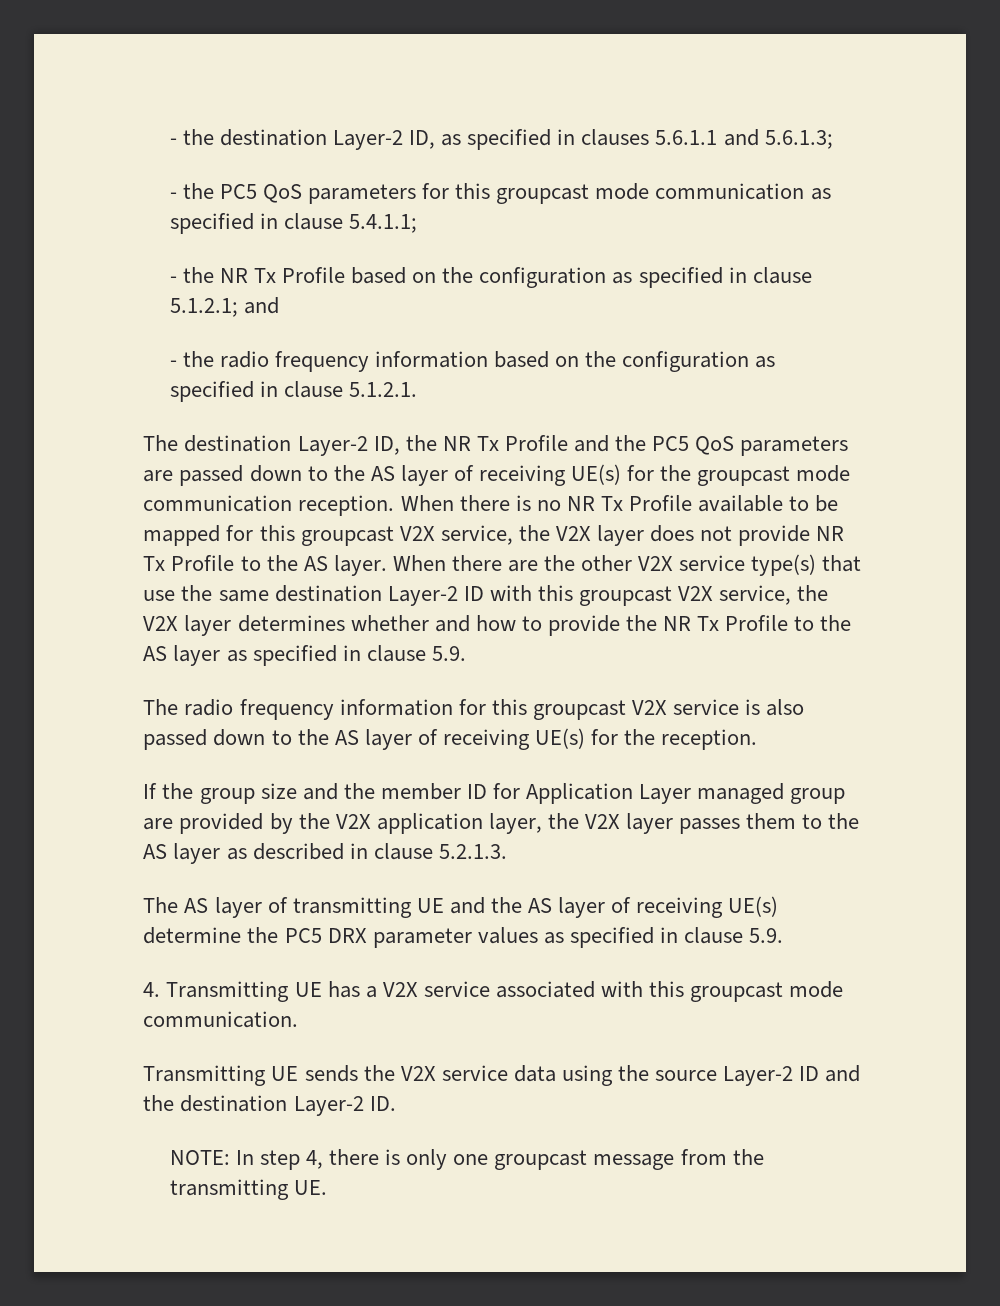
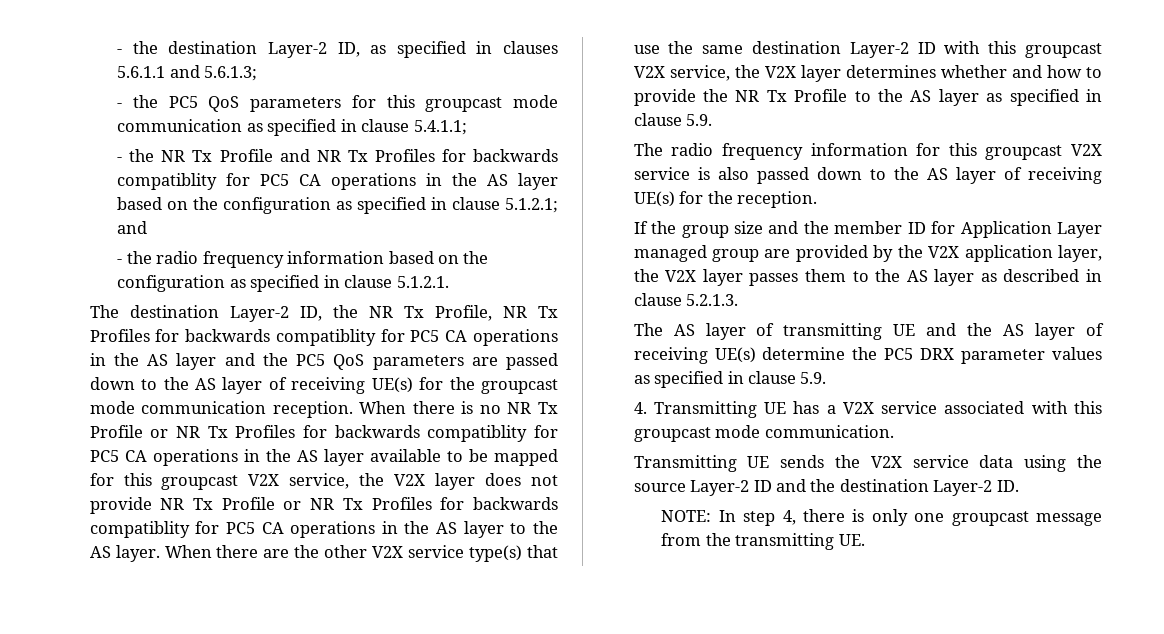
- - the NR Tx Profile based on the configuration as specified in clause 5.1.2.1; and
+ - the NR Tx Profile and NR Tx Profiles for backwards compatiblity for PC5 CA operations in the AS layer based on the configuration as specified in clause 5.1.2.1; and
- The destination Layer-2 ID, the NR Tx Profile and the PC5 QoS parameters are passed down to the AS layer of receiving UE(s) for the groupcast mode communication reception.
+ The destination Layer-2 ID, the NR Tx Profile, NR Tx Profiles for backwards compatiblity for PC5 CA operations in the AS layer and the PC5 QoS parameters are passed down to the AS layer of receiving UE(s) for the groupcast mode communication reception.
- When there is no NR Tx Profile available to be mapped for this groupcast V2X service, the V2X layer does not provide NR Tx Profile to the AS layer.
+ When there is no NR Tx Profile or NR Tx Profiles for backwards compatiblity for PC5 CA operations in the AS layer available to be mapped for this groupcast V2X service, the V2X layer does not provide NR Tx Profile or NR Tx Profiles for backwards compatiblity for PC5 CA operations in the AS layer to the AS layer.

